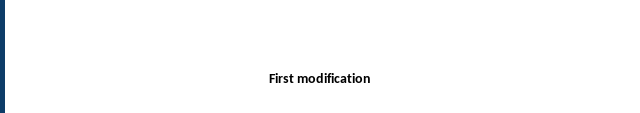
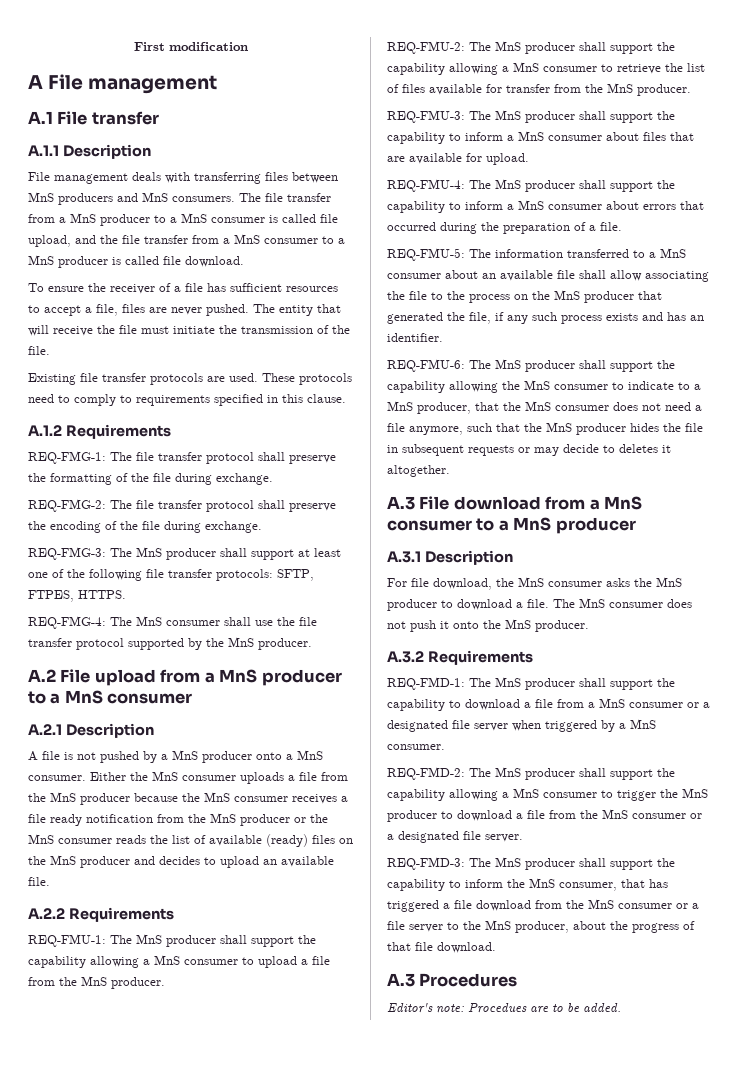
+ A File management
+ A.1 File transfer
+ A.1.1 Description
+ File management deals with transferring files between MnS producers and MnS consumers. The file transfer from a MnS producer to a MnS consumer is called file upload, and the file transfer from a MnS consumer to a MnS producer is called file download.
+ To ensure the receiver of a file has sufficient resources to accept a file, files are never pushed. The entity that will receive the file must initiate the transmission of the file.
+ Existing file transfer protocols are used. These protocols need to comply to requirements specified in this clause.
+ A.1.2 Requirements
+ REQ-FMG-1: The file transfer protocol shall preserve the formatting of the file during exchange.
+ REQ-FMG-2: The file transfer protocol shall preserve the encoding of the file during exchange.
+ REQ-FMG-3: The MnS producer shall support at least one of the following file transfer protocols: SFTP, FTPES, HTTPS.
+ REQ-FMG-4: The MnS consumer shall use the file transfer protocol supported by the MnS producer.
+ A.2 File upload from a MnS producer to a MnS consumer
+ A.2.1 Description
+ A file is not pushed by a MnS producer onto a MnS consumer. Either the MnS consumer uploads a file from the MnS producer because the MnS consumer receives a file ready notification from the MnS producer or the MnS consumer reads the list of available (ready) files on the MnS producer and decides to upload an available file.
+ A.2.2 Requirements
+ REQ-FMU-1: The MnS producer shall support the capability allowing a MnS consumer to upload a file from the MnS producer.
+ REQ-FMU-2: The MnS producer shall support the capability allowing a MnS consumer to retrieve the list of files available for transfer from the MnS producer.
+ REQ-FMU-3: The MnS producer shall support the capability to inform a MnS consumer about files that are available for upload.
+ REQ-FMU-4: The MnS producer shall support the capability to inform a MnS consumer about errors that occurred during the preparation of a file.
+ REQ-FMU-5: The information transferred to a MnS consumer about an available file shall allow associating the file to the process on the MnS producer that generated the file, if any such process exists and has an identifier.
+ REQ-FMU-6: The MnS producer shall support the capability allowing the MnS consumer to indicate to a MnS producer, that the MnS consumer does not need a file anymore, such that the MnS producer hides the file in subsequent requests or may decide to deletes it altogether.
+ A.3 File download from a MnS consumer to a MnS producer
+ A.3.1 Description
+ For file download, the MnS consumer asks the MnS producer to download a file. The MnS consumer does not push it onto the MnS producer.
+ A.3.2 Requirements
+ REQ-FMD-1: The MnS producer shall support the capability to download a file from a MnS consumer or a designated file server when triggered by a MnS consumer.
+ REQ-FMD-2: The MnS producer shall support the capability allowing a MnS consumer to trigger the MnS producer to download a file from the MnS consumer or a designated file server.
+ REQ-FMD-3: The MnS producer shall support the capability to inform the MnS consumer, that has triggered a file download from the MnS consumer or a file server to the MnS producer, about the progress of that file download.
+ A.3 Procedures
+ Editor's note: Procedues are to be added.

